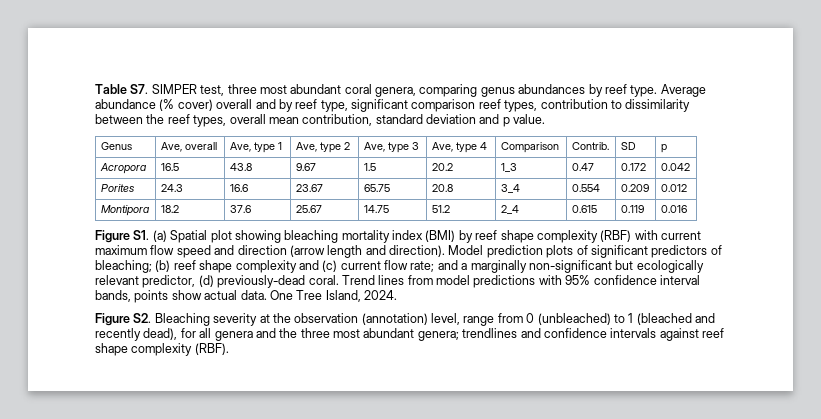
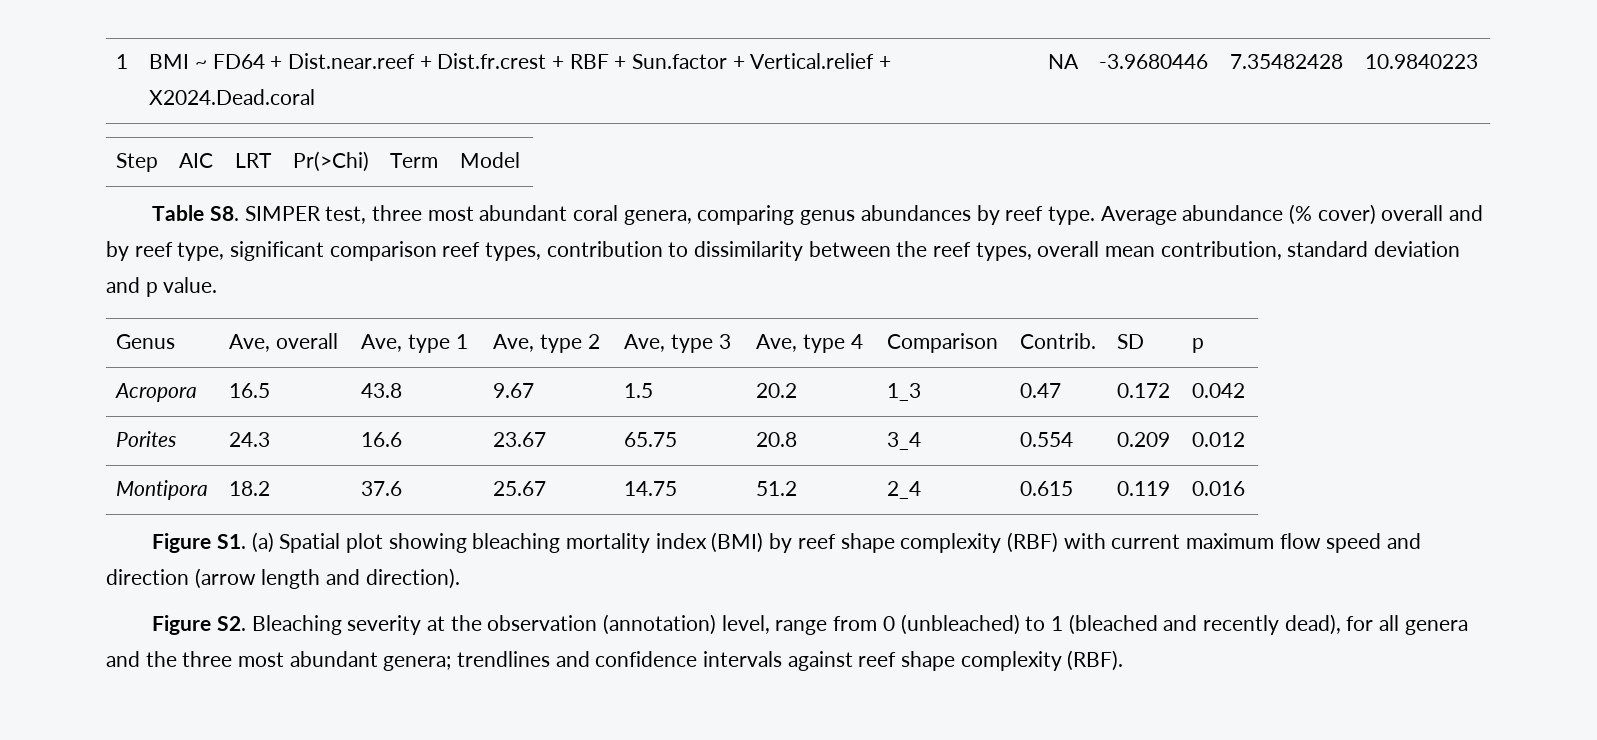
- Table S7. SIMPER test, three most abundant coral genera, comparing genus abundances by reef type.
+ 1 | BMI ~ FD64 + Dist.near.reef + Dist.fr.crest + RBF + Sun.factor + Vertical.relief + X2024.Dead.coral | NA | -3.9680446 | 7.35482428 | 10.9840223
+ Step | AIC | LRT | Pr(>Chi) | Term | Model
+ Table S8. SIMPER test, three most abundant coral genera, comparing genus abundances by reef type.
- Model prediction plots of significant predictors of bleaching; (b) reef shape complexity and (c) current flow rate; and a marginally non-significant but ecologically relevant predictor, (d) previously-dead coral. Trend lines from model predictions with 95% confidence interval bands, points show actual data. One Tree Island, 2024.

